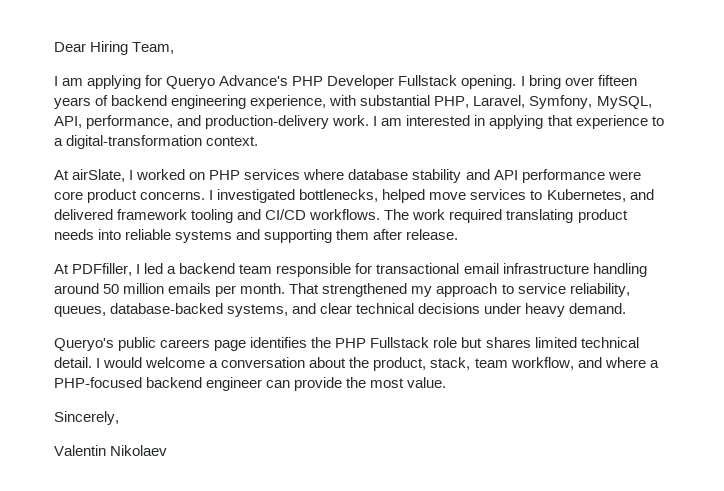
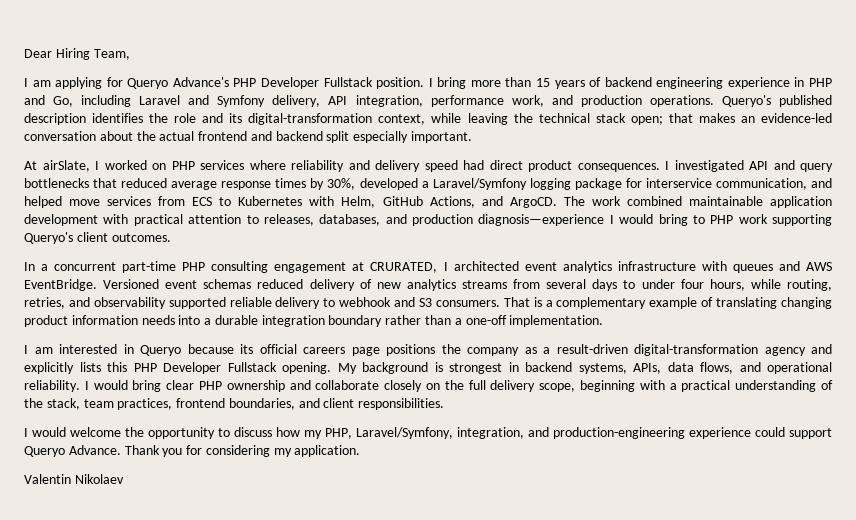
- I am applying for Queryo Advance's PHP Developer Fullstack opening.
+ I am applying for Queryo Advance's PHP Developer Fullstack position.
- I bring over fifteen years of backend engineering experience, with substantial PHP, Laravel, Symfony, MySQL, API, performance, and production-delivery work. I am interested in applying that experience to a digital-transformation context.
+ I bring more than 15 years of backend engineering experience in PHP and Go, including Laravel and Symfony delivery, API integration, performance work, and production operations. Queryo's published description identifies the role and its digital-transformation context, while leaving the technical stack open; that makes an evidence-led conversation about the actual frontend and backend split especially important.
- At airSlate, I worked on PHP services where database stability and API performance were core product concerns. I investigated bottlenecks, helped move services to Kubernetes, and delivered framework tooling and CI/CD workflows. The work required translating product needs into reliable systems and supporting them after release.
- At PDFfiller, I led a backend team responsible for transactional email infrastructure handling around 50 million emails per month. That strengthened my approach to service reliability, queues, database-backed systems, and clear technical decisions under heavy demand.
- Queryo's public careers page identifies the PHP Fullstack role but shares limited technical detail. I would welcome a conversation about the product, stack, team workflow, and where a PHP-focused backend engineer can provide the most value.
- Sincerely,
+ At airSlate, I worked on PHP services where reliability and delivery speed had direct product consequences. I investigated API and query bottlenecks that reduced average response times by 30%, developed a Laravel/Symfony logging package for interservice communication, and helped move services from ECS to Kubernetes with Helm, GitHub Actions, and ArgoCD. The work combined maintainable application development with practical attention to releases, databases, and production diagnosis—experience I would bring to PHP work supporting Queryo's client outcomes.
+ In a concurrent part-time PHP consulting engagement at CRURATED, I architected event analytics infrastructure with queues and AWS EventBridge. Versioned event schemas reduced delivery of new analytics streams from several days to under four hours, while routing, retries, and observability supported reliable delivery to webhook and S3 consumers. That is a complementary example of translating changing product information needs into a durable integration boundary rather than a one-off implementation.
+ I am interested in Queryo because its official careers page positions the company as a result-driven digital-transformation agency and explicitly lists this PHP Developer Fullstack opening. My background is strongest in backend systems, APIs, data flows, and operational reliability. I would bring clear PHP ownership and collaborate closely on the full delivery scope, beginning with a practical understanding of the stack, team practices, frontend boundaries, and client responsibilities.
+ I would welcome the opportunity to discuss how my PHP, Laravel/Symfony, integration, and production-engineering experience could support Queryo Advance. Thank you for considering my application.

